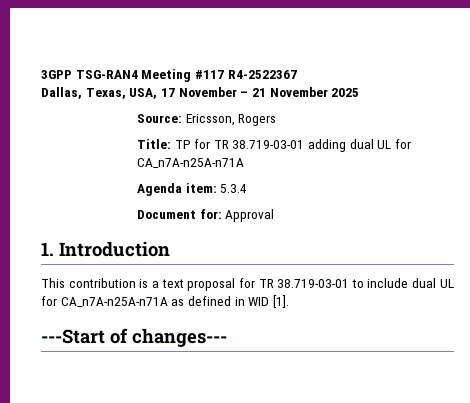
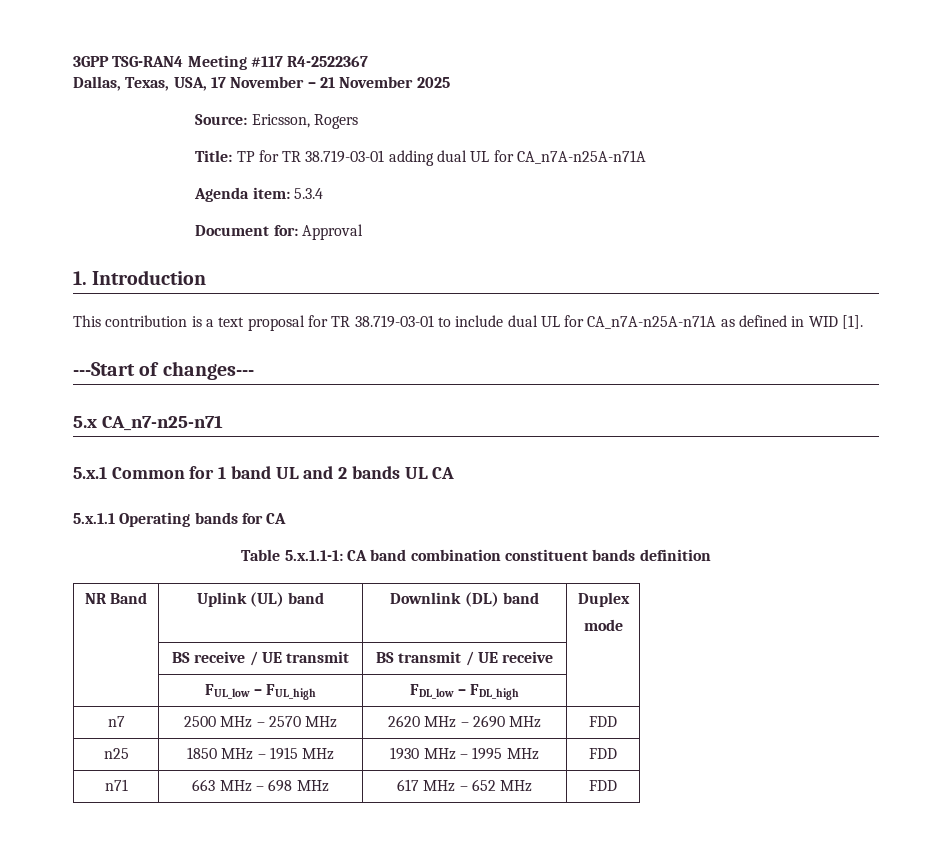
+ 5.x CA_n7-n25-n71
+ 5.x.1 Common for 1 band UL and 2 bands UL CA
+ 5.x.1.1 Operating bands for CA
+ Table 5.x.1.1-1: CA band combination constituent bands definition
+ NR Band | Uplink (UL) band | Downlink (DL) band | Duplex
+ mode
+ | BS receive / UE transmit | BS transmit / UE receive |
+ | FUL_low – FUL_high | FDL_low – FDL_high |
+ n7 | 2500 MHz – 2570 MHz | 2620 MHz – 2690 MHz | FDD
+ n25 | 1850 MHz – 1915 MHz | 1930 MHz – 1995 MHz | FDD
+ n71 | 663 MHz – 698 MHz | 617 MHz – 652 MHz | FDD

